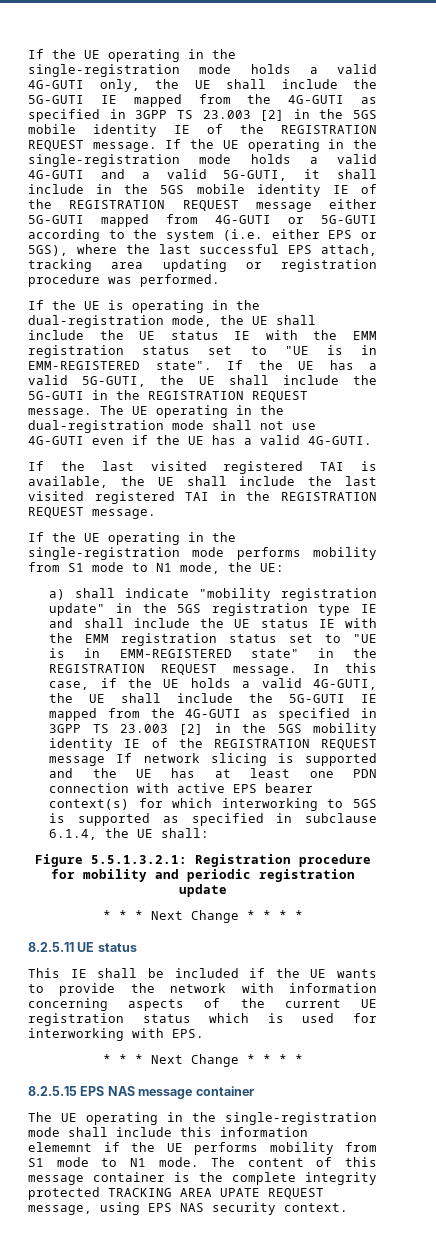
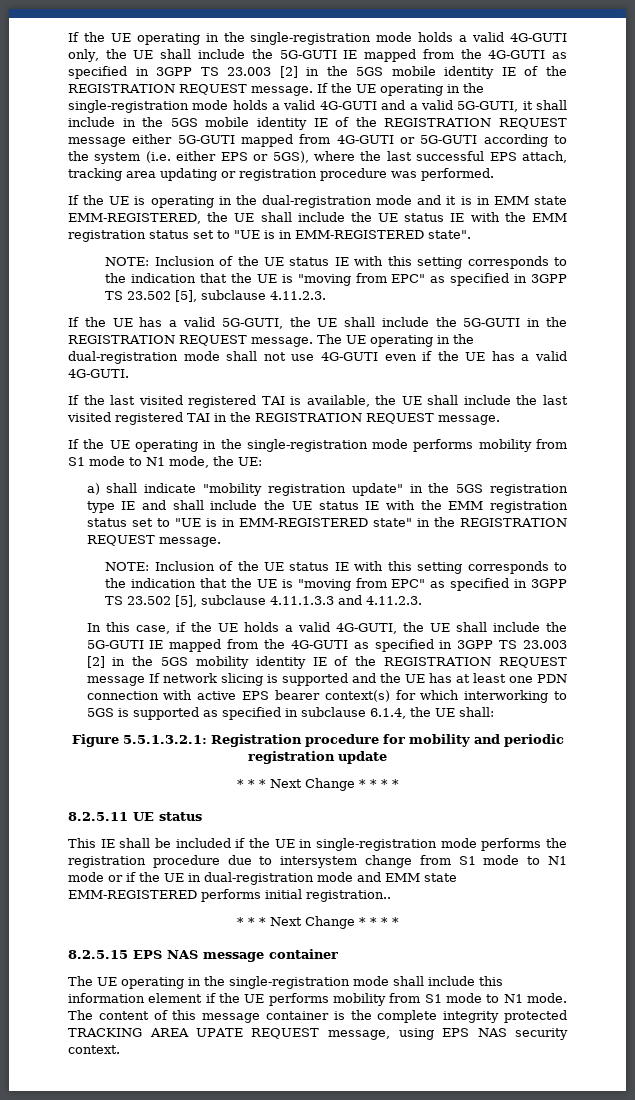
- If the UE is operating in the dual-registration mode, the UE shall include the UE status IE with the EMM registration status set to "UE is in EMM-REGISTERED state". If the UE has a valid 5G-GUTI, the UE shall include the 5G-GUTI in the REGISTRATION REQUEST message.
+ If the UE is operating in the dual-registration mode and it is in EMM state EMM-REGISTERED, the UE shall include the UE status IE with the EMM registration status set to "UE is in EMM-REGISTERED state".
+ NOTE: Inclusion of the UE status IE with this setting corresponds to the indication that the UE is "moving from EPC" as specified in 3GPP TS 23.502 [5], subclause 4.11.2.3.
+ If the UE has a valid 5G-GUTI, the UE shall include the 5G-GUTI in the REGISTRATION REQUEST message.
- a) shall indicate "mobility registration update" in the 5GS registration type IE and shall include the UE status IE with the EMM registration status set to "UE is in EMM-REGISTERED state" in the REGISTRATION REQUEST message. In this case, if the UE holds a valid 4G-GUTI, the UE shall include the 5G-GUTI IE mapped from the 4G-GUTI as specified in 3GPP TS 23.003 [2] in the 5GS mobility identity IE of the REGISTRATION REQUEST message If network slicing is supported and the UE has at least one PDN connection with active EPS bearer context(s) for which interworking to 5GS is supported as specified in subclause 6.1.4, the UE shall:
+ a) shall indicate "mobility registration update" in the 5GS registration type IE and shall include the UE status IE with the EMM registration status set to "UE is in EMM-REGISTERED state" in the REGISTRATION REQUEST message.
+ NOTE: Inclusion of the UE status IE with this setting corresponds to the indication that the UE is "moving from EPC" as specified in 3GPP TS 23.502 [5], subclause 4.11.1.3.3 and 4.11.2.3.
+ In this case, if the UE holds a valid 4G-GUTI, the UE shall include the 5G-GUTI IE mapped from the 4G-GUTI as specified in 3GPP TS 23.003 [2] in the 5GS mobility identity IE of the REGISTRATION REQUEST message If network slicing is supported and the UE has at least one PDN connection with active EPS bearer context(s) for which interworking to 5GS is supported as specified in subclause 6.1.4, the UE shall:
- This IE shall be included if the UE wants to provide the network with information concerning aspects of the current UE registration status which is used for interworking with EPS.
+ This IE shall be included if the UE in single-registration mode performs the registration procedure due to intersystem change from S1 mode to N1 mode or if the UE in dual-registration mode and EMM state EMM-REGISTERED performs initial registration..
- The UE operating in the single-registration mode shall include this information elememnt if the UE performs mobility from S1 mode to N1 mode.
+ The UE operating in the single-registration mode shall include this information element if the UE performs mobility from S1 mode to N1 mode.

